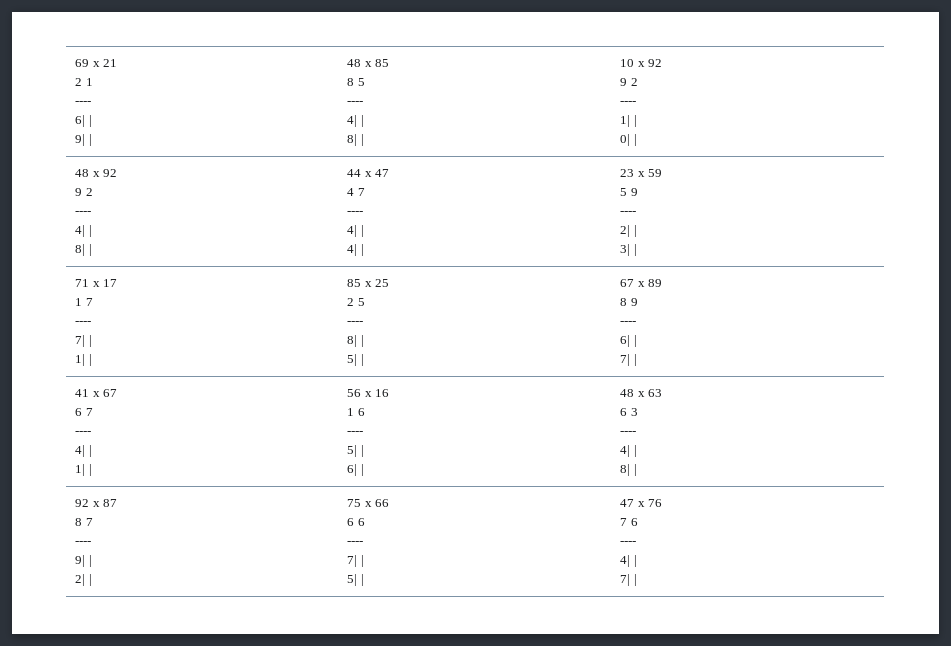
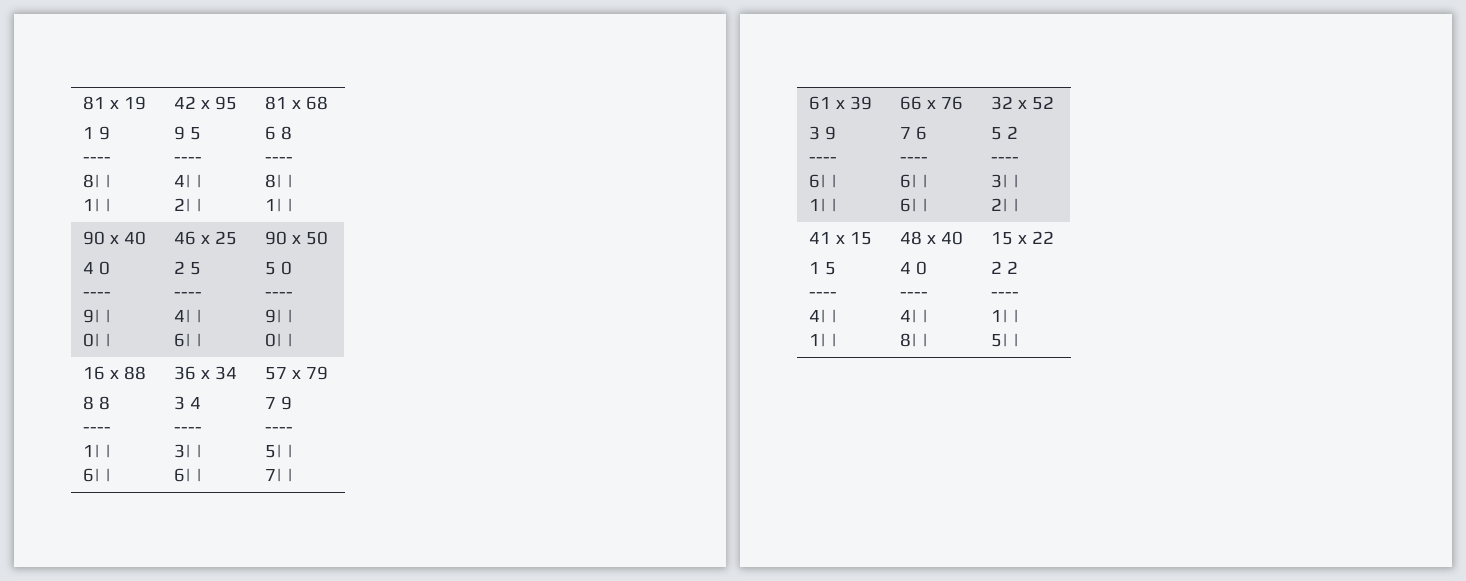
- 69 x 21
- 2 1
+ 81 x 19
+ 1 9
+ ----
+ 8| |
+ 1| | | 42 x 95
+ 9 5
+ ----
+ 4| |
+ 2| | | 81 x 68
+ 6 8
+ ----
+ 8| |
+ 1| |
+ 90 x 40
+ 4 0
+ ----
+ 9| |
+ 0| | | 46 x 25
+ 2 5
+ ----
+ 4| |
+ 6| | | 90 x 50
+ 5 0
+ ----
+ 9| |
+ 0| |
+ 16 x 88
+ 8 8
+ ----
+ 1| |
+ 6| | | 36 x 34
+ 3 4
+ ----
+ 3| |
+ 6| | | 57 x 79
+ 7 9
+ ----
+ 5| |
+ 7| |
+ 61 x 39
+ 3 9
  ----
  6| |
- 9| | | 48 x 85
- 8 5
+ 1| | | 66 x 76
+ 7 6
+ ----
+ 6| |
+ 6| | | 32 x 52
+ 5 2
+ ----
+ 3| |
+ 2| |
+ 41 x 15
+ 1 5
  ----
  4| |
- 8| | | 10 x 92
- 9 2
+ 1| | | 48 x 40
+ 4 0
+ ----
+ 4| |
+ 8| | | 15 x 22
+ 2 2
  ----
  1| |
- 0| |
- 48 x 92
- 9 2
- ----
- 4| |
- 8| | | 44 x 47
- 4 7
- ----
- 4| |
- 4| | | 23 x 59
- 5 9
- ----
- 2| |
- 3| |
- 71 x 17
- 1 7
- ----
- 7| |
- 1| | | 85 x 25
- 2 5
- ----
- 8| |
- 5| | | 67 x 89
- 8 9
- ----
- 6| |
- 7| |
- 41 x 67
- 6 7
- ----
- 4| |
- 1| | | 56 x 16
- 1 6
- ----
  5| |
- 6| | | 48 x 63
- 6 3
- ----
- 4| |
- 8| |
- 92 x 87
- 8 7
- ----
- 9| |
- 2| | | 75 x 66
- 6 6
- ----
- 7| |
- 5| | | 47 x 76
- 7 6
- ----
- 4| |
- 7| |

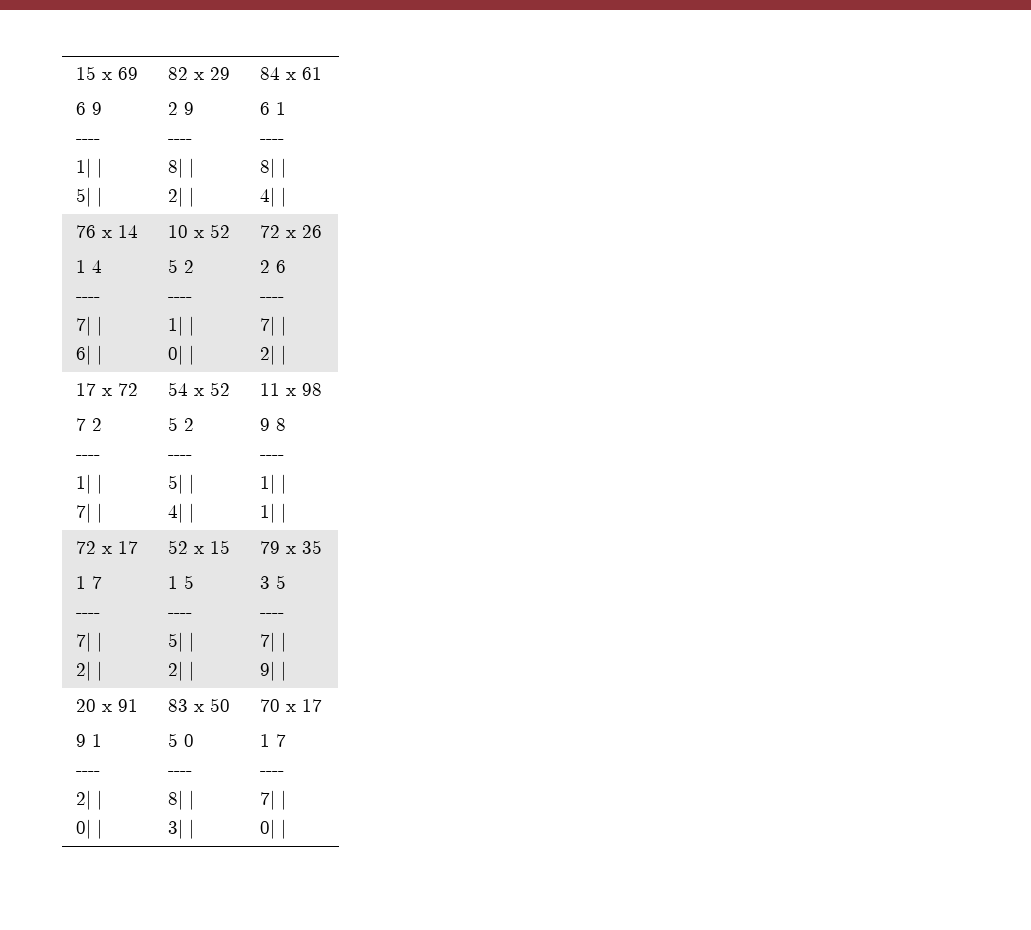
- 81 x 19
- 1 9
+ 15 x 69
+ 6 9
+ ----
+ 1| |
+ 5| | | 82 x 29
+ 2 9
  ----
  8| |
- 1| | | 42 x 95
- 9 5
- ----
- 4| |
- 2| | | 81 x 68
- 6 8
+ 2| | | 84 x 61
+ 6 1
  ----
  8| |
+ 4| |
+ 76 x 14
+ 1 4
+ ----
+ 7| |
+ 6| | | 10 x 52
+ 5 2
+ ----
  1| |
- 90 x 40
- 4 0
+ 0| | | 72 x 26
+ 2 6
  ----
+ 7| |
+ 2| |
+ 17 x 72
+ 7 2
+ ----
+ 1| |
+ 7| | | 54 x 52
+ 5 2
+ ----
+ 5| |
+ 4| | | 11 x 98
+ 9 8
+ ----
+ 1| |
+ 1| |
+ 72 x 17
+ 1 7
+ ----
+ 7| |
+ 2| | | 52 x 15
+ 1 5
+ ----
+ 5| |
+ 2| | | 79 x 35
+ 3 5
+ ----
+ 7| |
  9| |
- 0| | | 46 x 25
- 2 5
+ 20 x 91
+ 9 1
  ----
- 4| |
- 6| | | 90 x 50
+ 2| |
+ 0| | | 83 x 50
  5 0
  ----
- 9| |
+ 8| |
+ 3| | | 70 x 17
+ 1 7
+ ----
+ 7| |
  0| |
- 16 x 88
- 8 8
- ----
- 1| |
- 6| | | 36 x 34
- 3 4
- ----
- 3| |
- 6| | | 57 x 79
- 7 9
- ----
- 5| |
- 7| |
- 61 x 39
- 3 9
- ----
- 6| |
- 1| | | 66 x 76
- 7 6
- ----
- 6| |
- 6| | | 32 x 52
- 5 2
- ----
- 3| |
- 2| |
- 41 x 15
- 1 5
- ----
- 4| |
- 1| | | 48 x 40
- 4 0
- ----
- 4| |
- 8| | | 15 x 22
- 2 2
- ----
- 1| |
- 5| |

